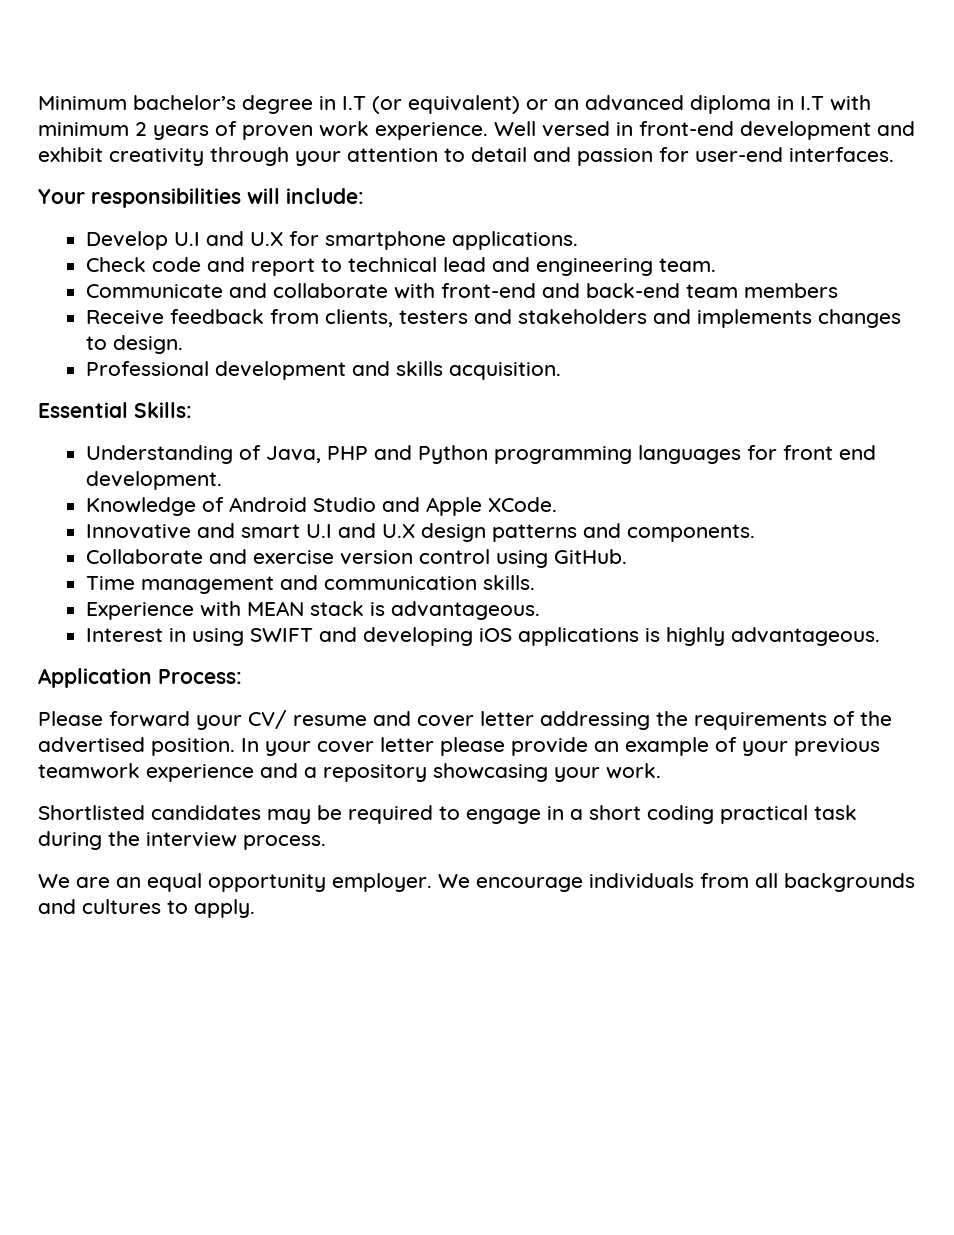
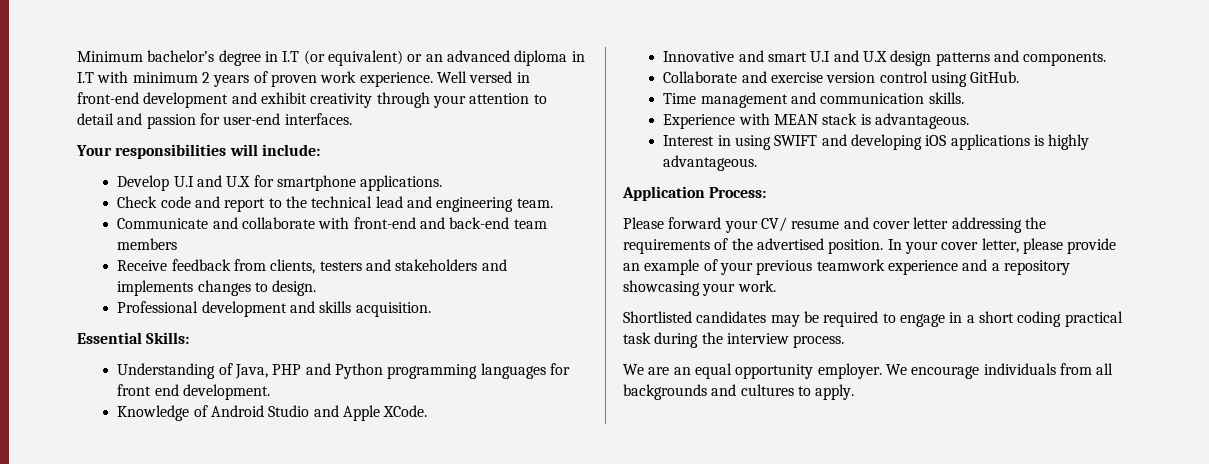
- Check code and report to technical lead and engineering team.
+ Check code and report to the technical lead and engineering team.
- In your cover letter please provide an example of your previous teamwork experience and a repository showcasing your work.
+ In your cover letter, please provide an example of your previous teamwork experience and a repository showcasing your work.

